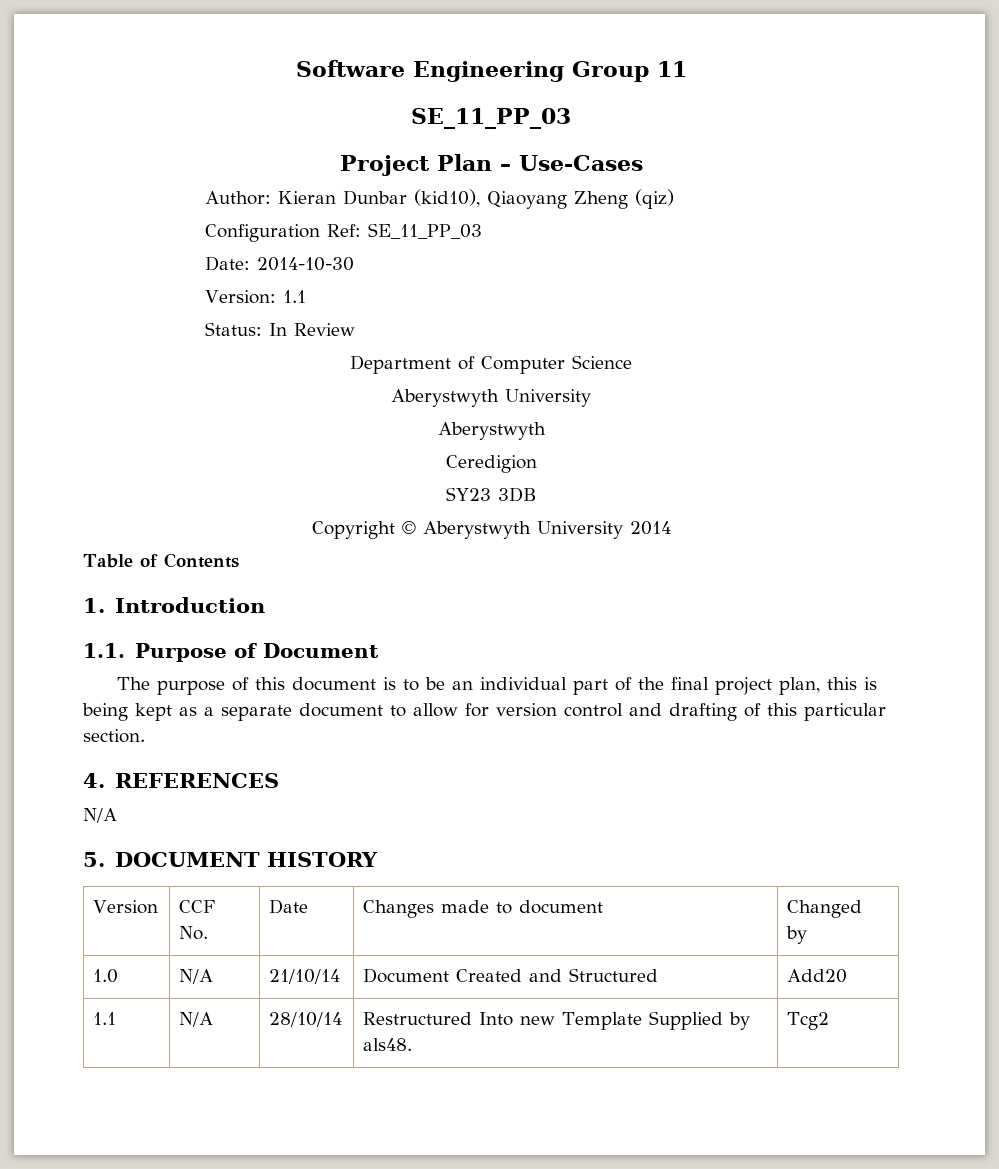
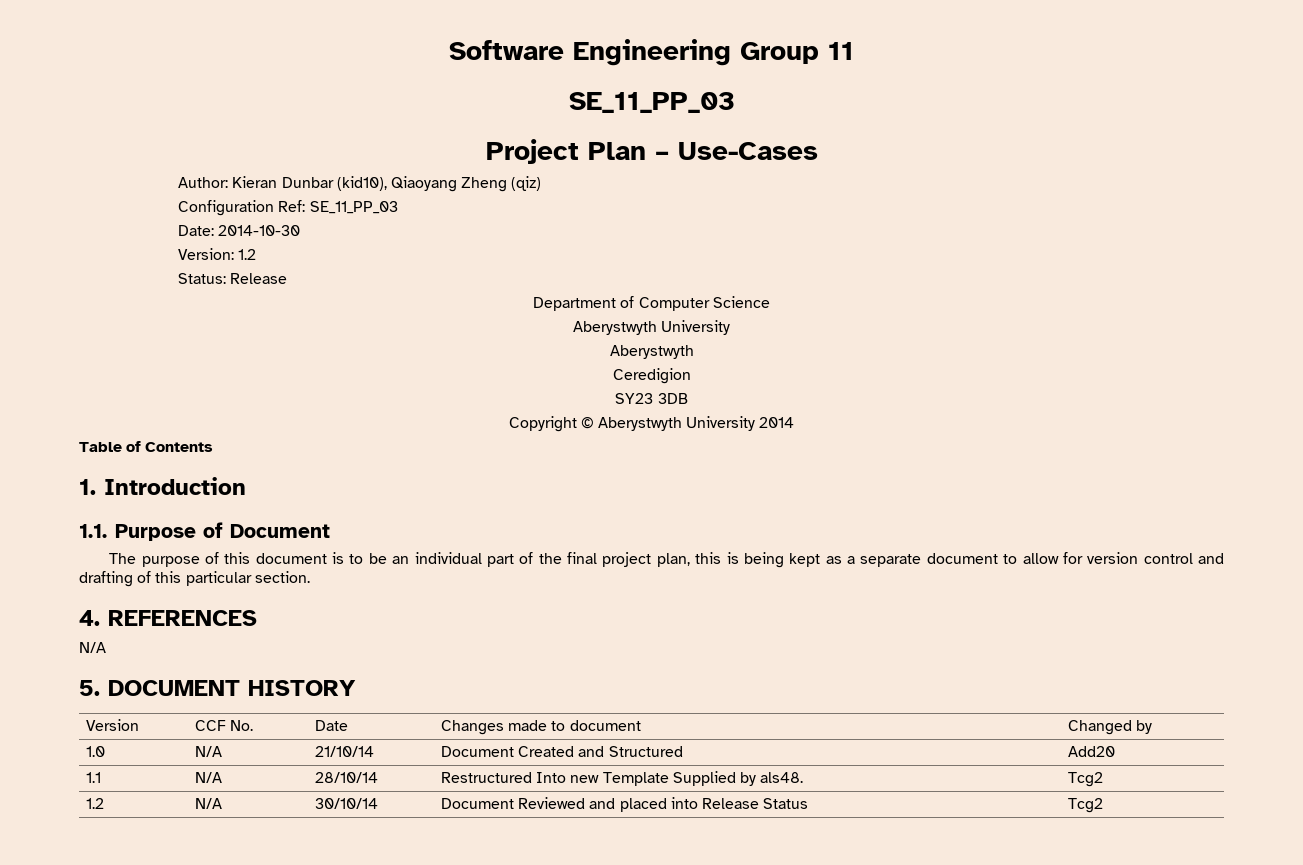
- Version: 1.1
+ Version: 1.2
- Status: In Review
+ Status: Release
+ 1.2 | N/A | 30/10/14 | Document Reviewed and placed into Release Status | Tcg2

